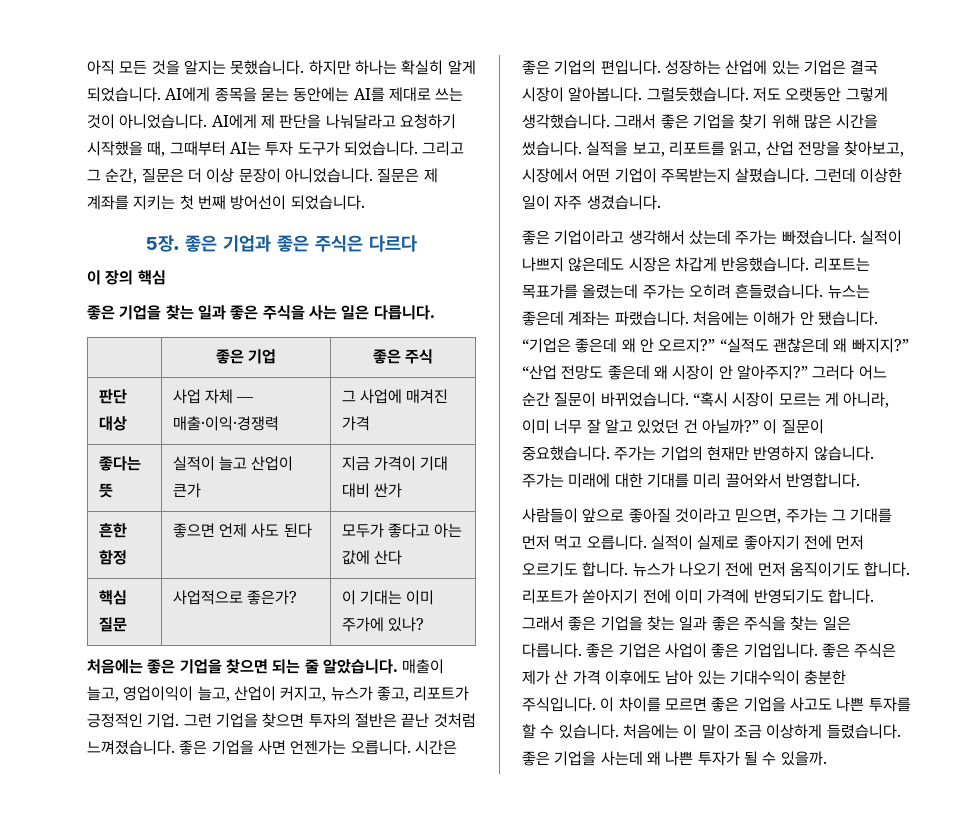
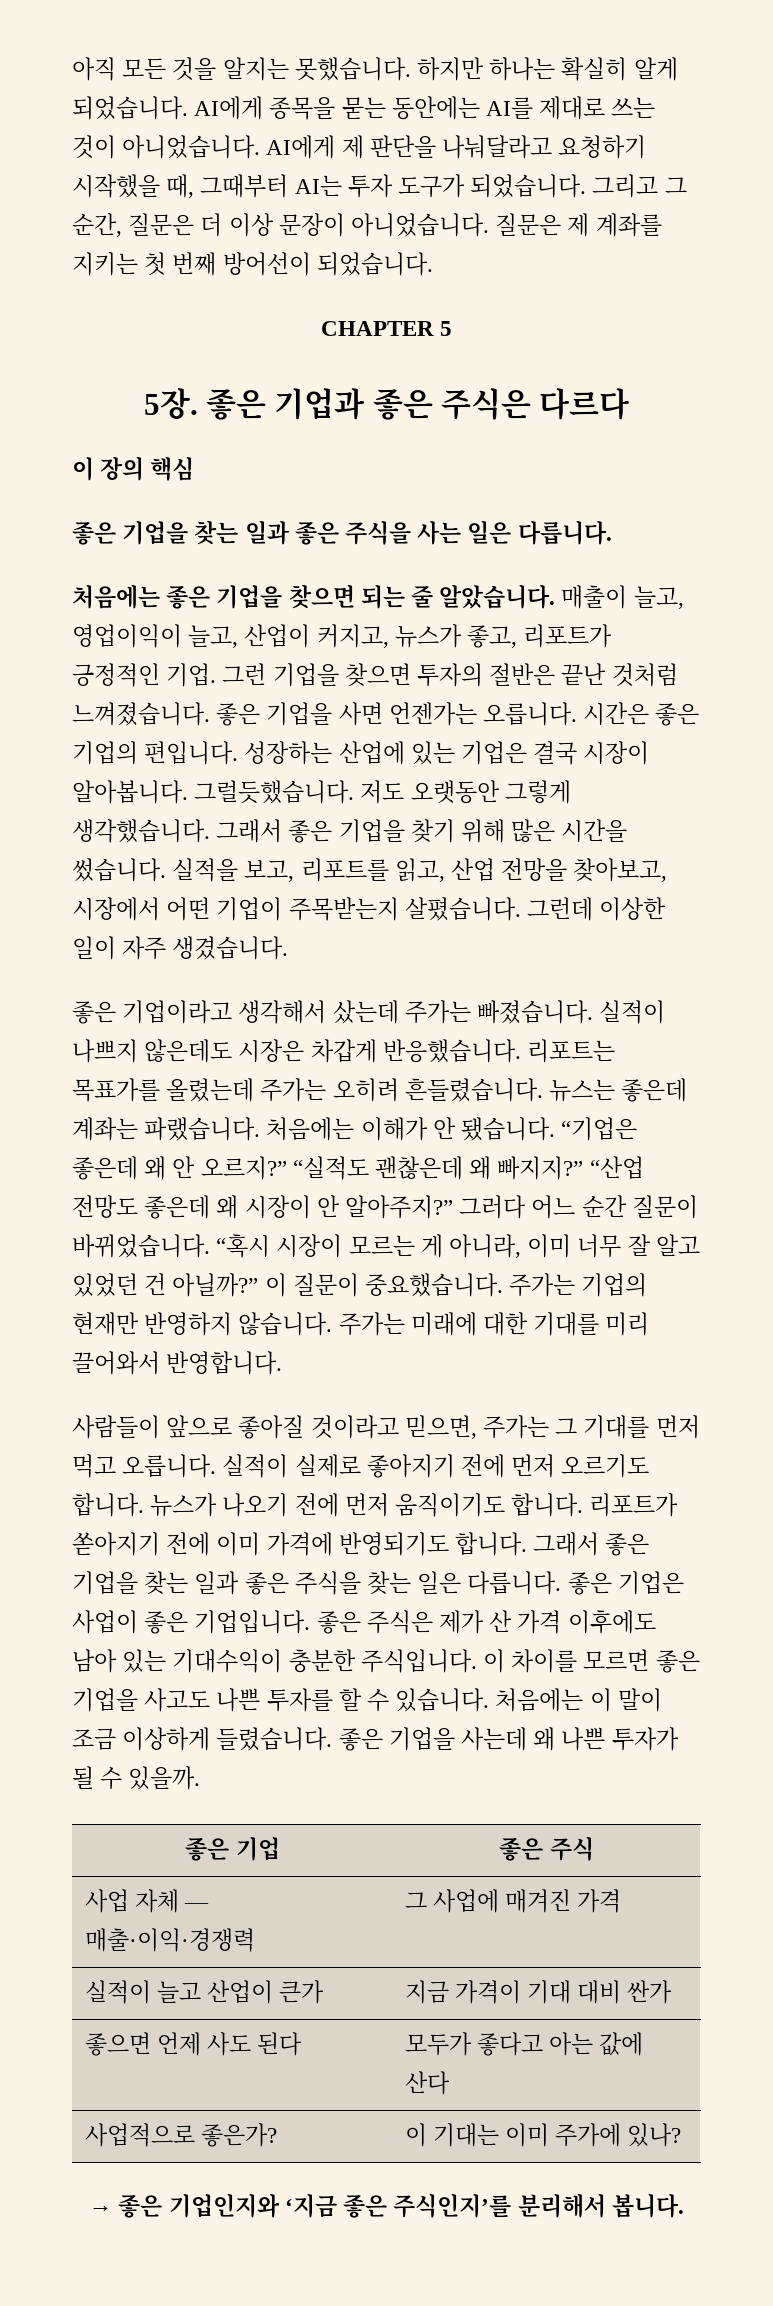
+ CHAPTER 5
- | 좋은 기업 | 좋은 주식
- 판단 대상 | 사업 자체 — 매출·이익·경쟁력 | 그 사업에 매겨진 가격
- 좋다는 뜻 | 실적이 늘고 산업이 큰가 | 지금 가격이 기대 대비 싼가
- 흔한 함정 | 좋으면 언제 사도 된다 | 모두가 좋다고 아는 값에 산다
- 핵심 질문 | 사업적으로 좋은가? | 이 기대는 이미 주가에 있나?
+ 좋은 기업 | 좋은 주식
+ 사업 자체 — 매출·이익·경쟁력 | 그 사업에 매겨진 가격
+ 실적이 늘고 산업이 큰가 | 지금 가격이 기대 대비 싼가
+ 좋으면 언제 사도 된다 | 모두가 좋다고 아는 값에 산다
+ 사업적으로 좋은가? | 이 기대는 이미 주가에 있나?
+ → 좋은 기업인지와 ‘지금 좋은 주식인지’를 분리해서 봅니다.

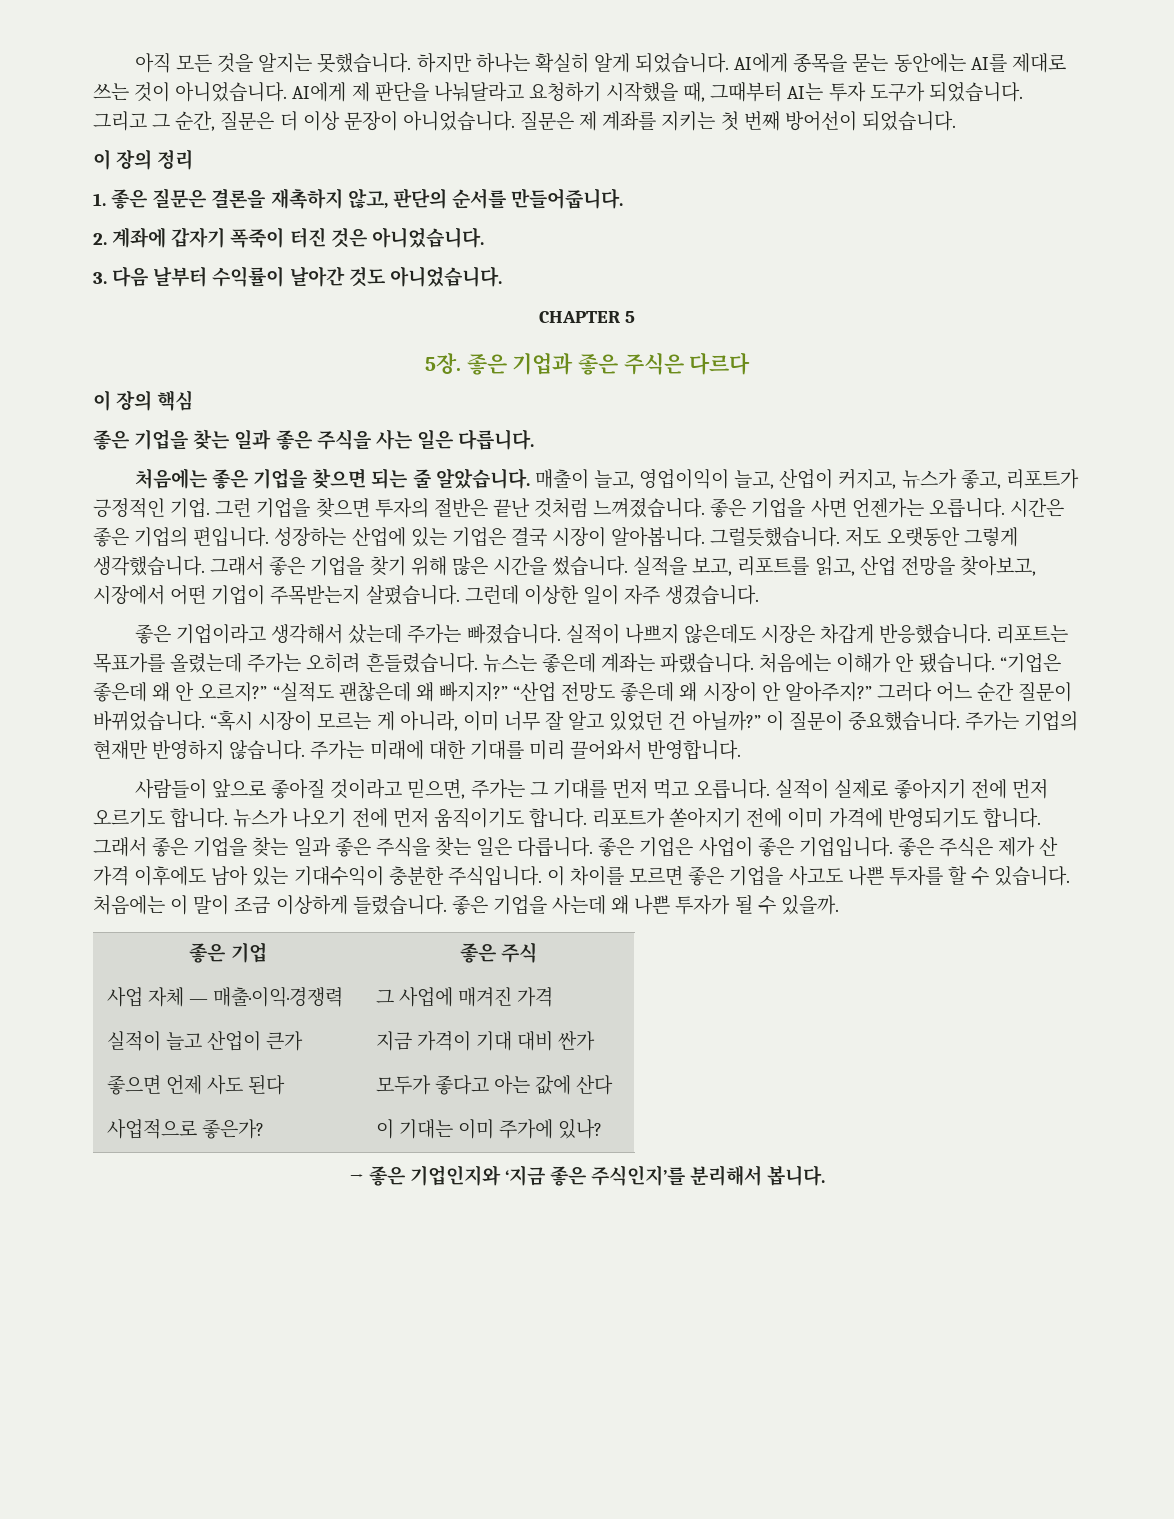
+ 이 장의 정리
+ 1. 좋은 질문은 결론을 재촉하지 않고, 판단의 순서를 만들어줍니다.
+ 2. 계좌에 갑자기 폭죽이 터진 것은 아니었습니다.
+ 3. 다음 날부터 수익률이 날아간 것도 아니었습니다.

